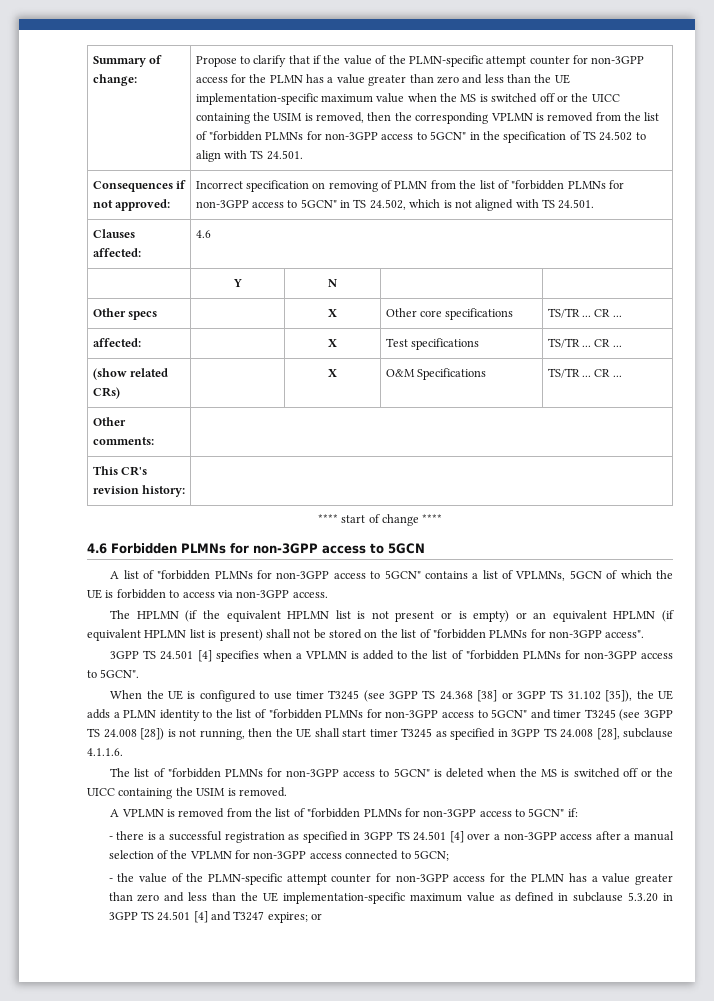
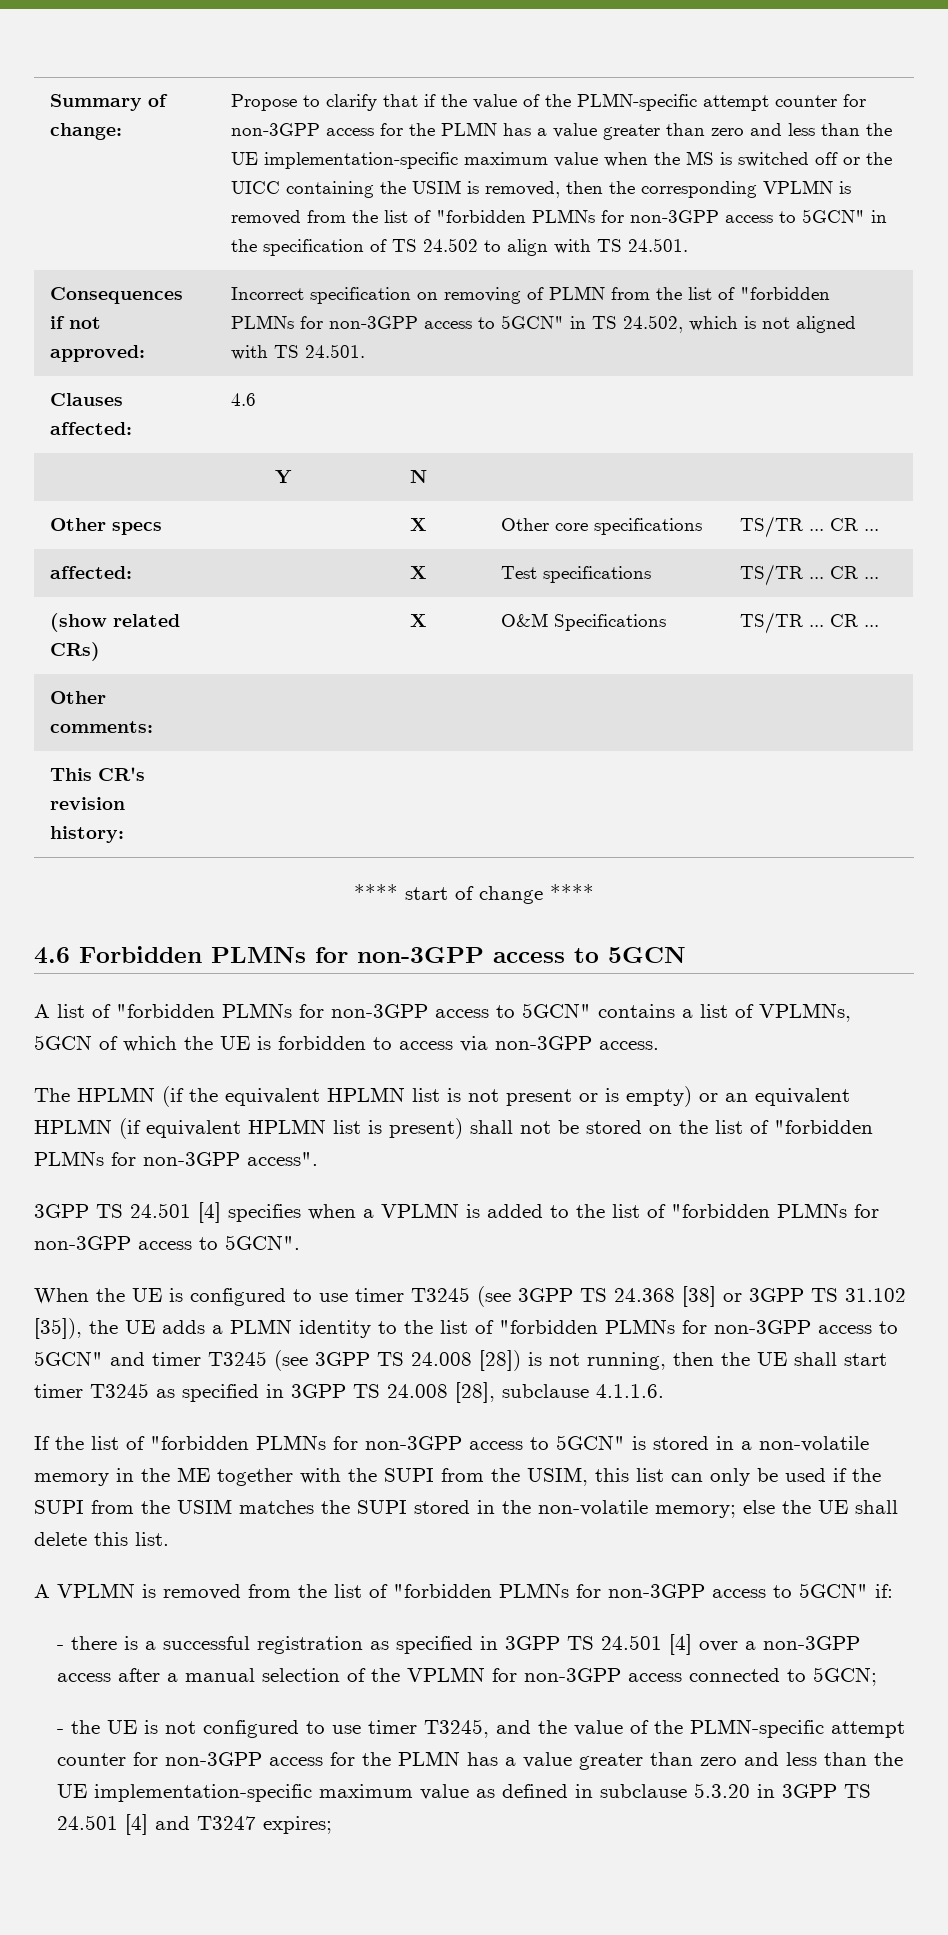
- The list of "forbidden PLMNs for non-3GPP access to 5GCN" is deleted when the MS is switched off or the UICC containing the USIM is removed.
+ If the list of "forbidden PLMNs for non-3GPP access to 5GCN" is stored in a non-volatile memory in the ME together with the SUPI from the USIM, this list can only be used if the SUPI from the USIM matches the SUPI stored in the non-volatile memory; else the UE shall delete this list.
- - the value of the PLMN-specific attempt counter for non-3GPP access for the PLMN has a value greater than zero and less than the UE implementation-specific maximum value as defined in subclause 5.3.20 in 3GPP TS 24.501 [4] and T3247 expires; or
+ - the UE is not configured to use timer T3245, and the value of the PLMN-specific attempt counter for non-3GPP access for the PLMN has a value greater than zero and less than the UE implementation-specific maximum value as defined in subclause 5.3.20 in 3GPP TS 24.501 [4] and T3247 expires;

